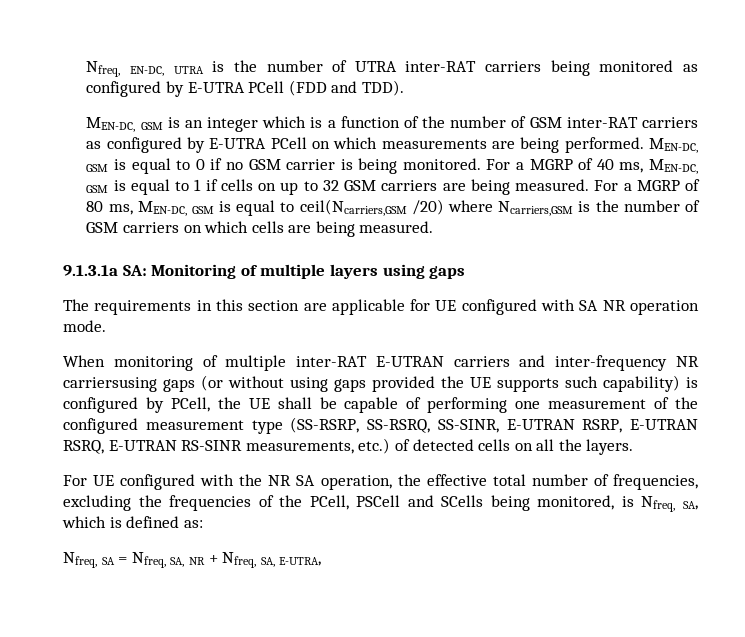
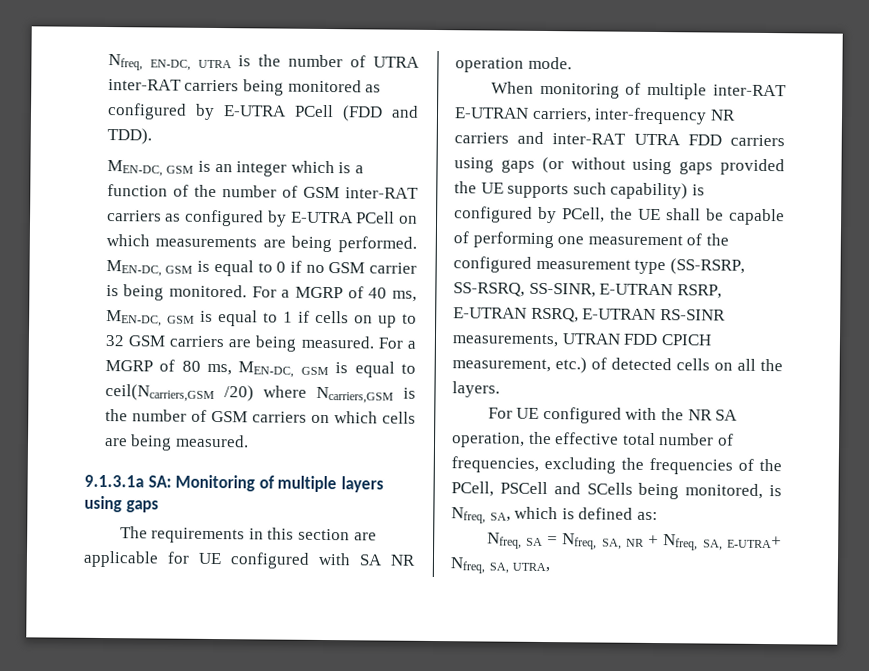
- When monitoring of multiple inter-RAT E-UTRAN carriers and inter-frequency NR carriersusing gaps (or without using gaps provided the UE supports such capability) is configured by PCell, the UE shall be capable of performing one measurement of the configured measurement type (SS-RSRP, SS-RSRQ, SS-SINR, E-UTRAN RSRP, E-UTRAN RSRQ, E-UTRAN RS-SINR measurements, etc.) of detected cells on all the layers.
+ When monitoring of multiple inter-RAT E-UTRAN carriers, inter-frequency NR carriers and inter-RAT UTRA FDD carriers using gaps (or without using gaps provided the UE supports such capability) is configured by PCell, the UE shall be capable of performing one measurement of the configured measurement type (SS-RSRP, SS-RSRQ, SS-SINR, E-UTRAN RSRP, E-UTRAN RSRQ, E-UTRAN RS-SINR measurements, UTRAN FDD CPICH measurement, etc.) of detected cells on all the layers.
- Nfreq, SA = Nfreq, SA, NR + Nfreq, SA, E-UTRA,
+ Nfreq, SA = Nfreq, SA, NR + Nfreq, SA, E-UTRA+ Nfreq, SA, UTRA,

